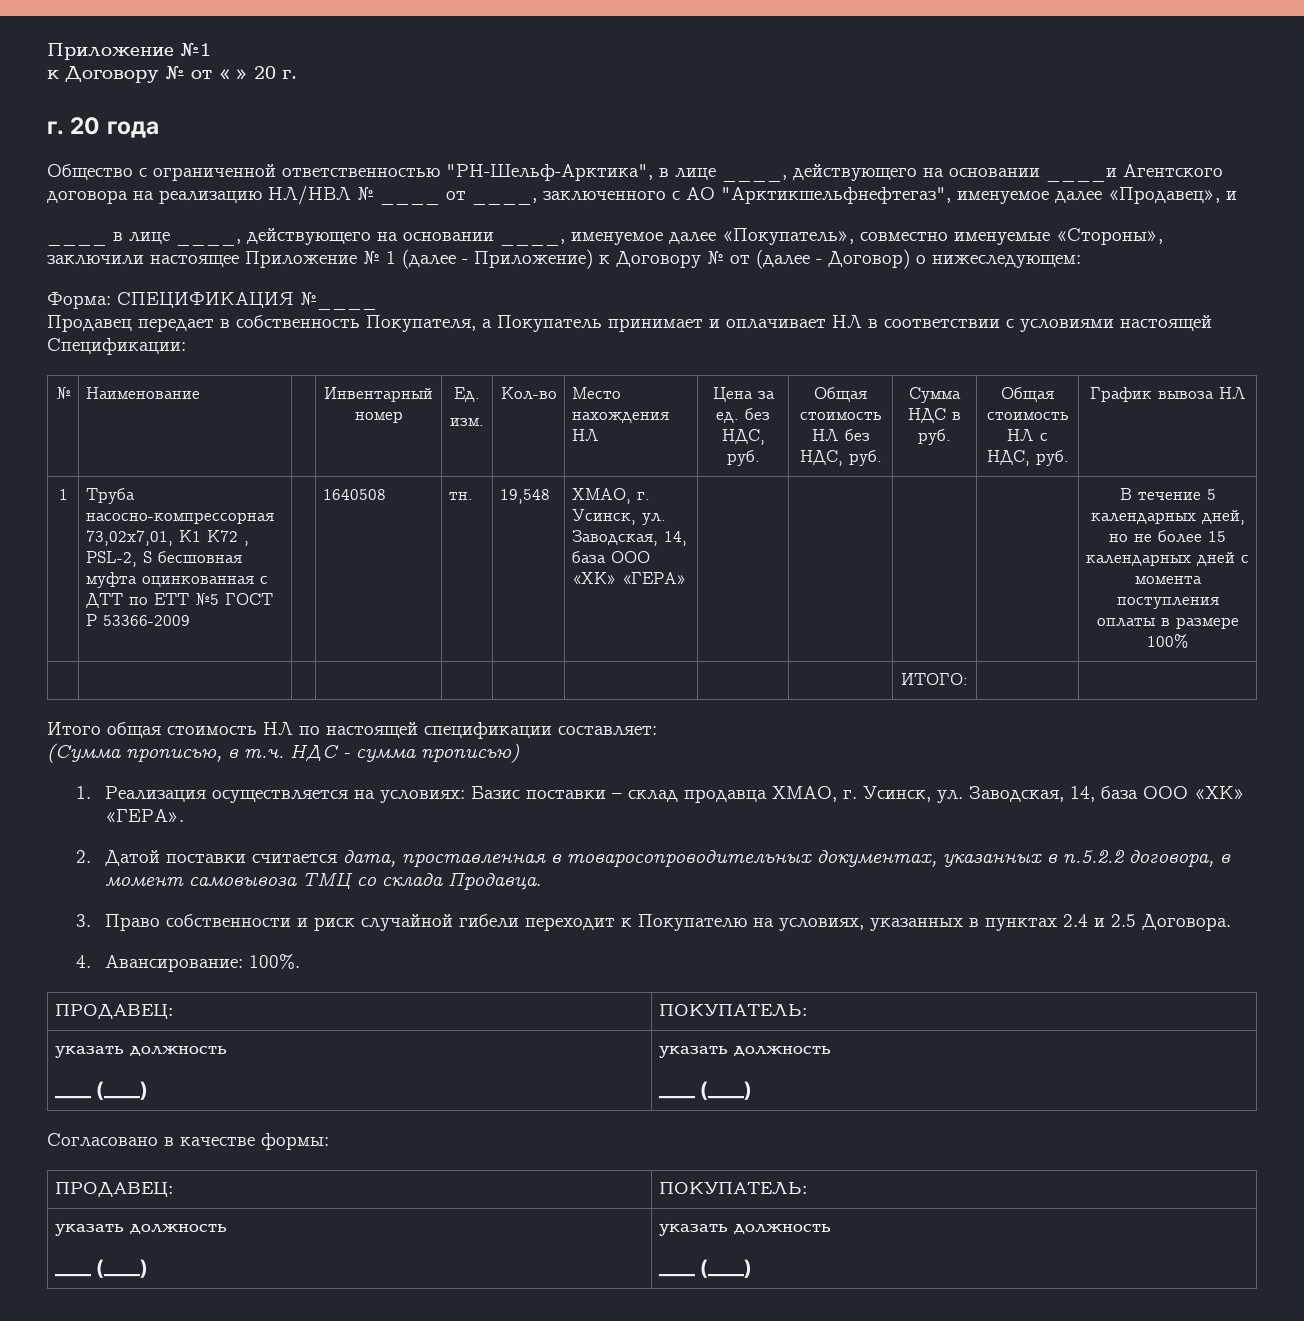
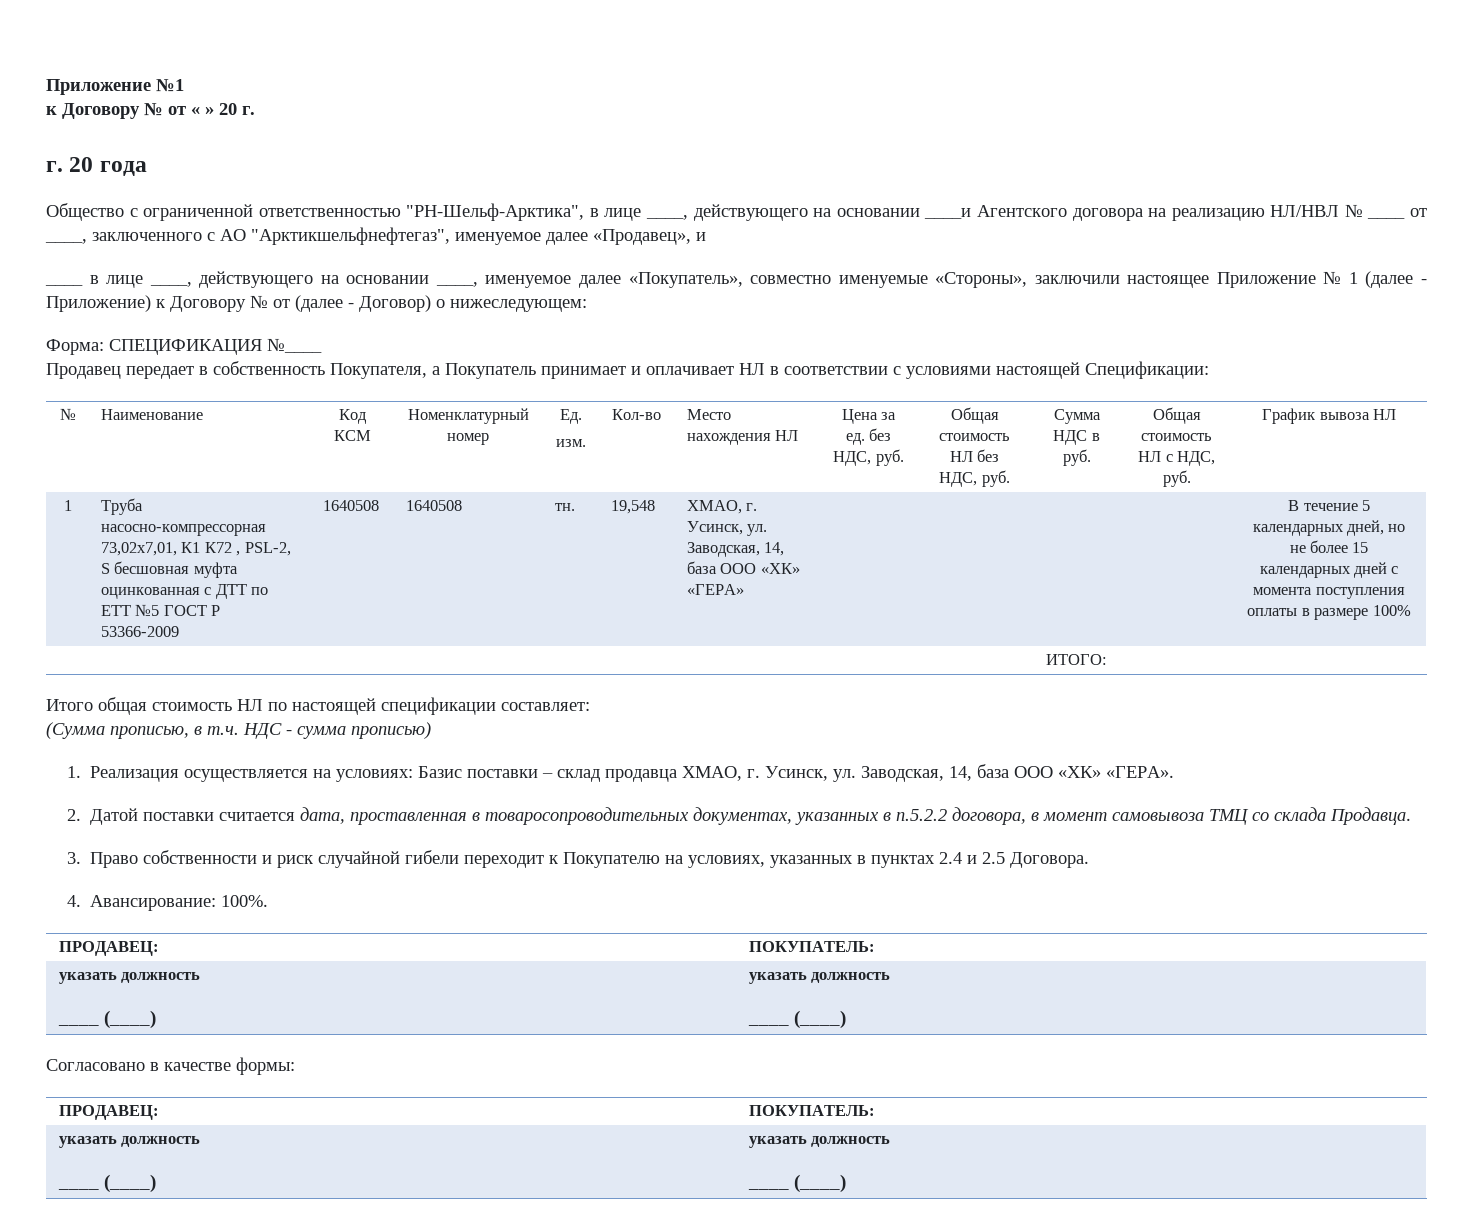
- № | Наименование | | Инвентарный номер | Ед.
+ № | Наименование | Код КСМ | Номенклатурный номер | Ед.
- Труба насосно-компрессорная 73,02х7,01, К1 К72 , PSL-2, S бесшовная муфта оцинкованная с ДТТ по ЕТТ №5 ГОСТ Р 53366-2009
+ Труба насосно-компрессорная 73,02х7,01, К1 К72 , PSL-2, S бесшовная муфта оцинкованная с ДТТ по ЕТТ №5 ГОСТ Р 53366-2009 | 1640508

